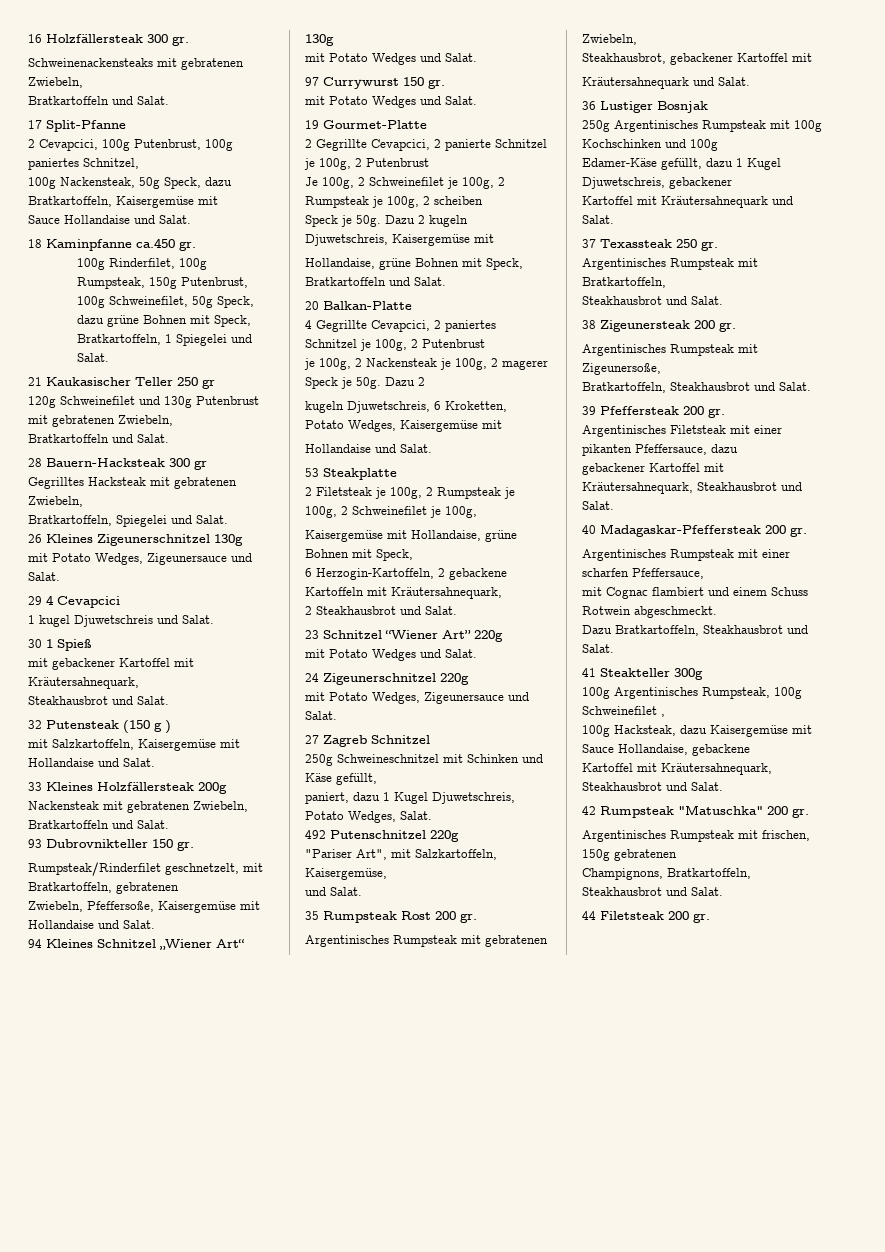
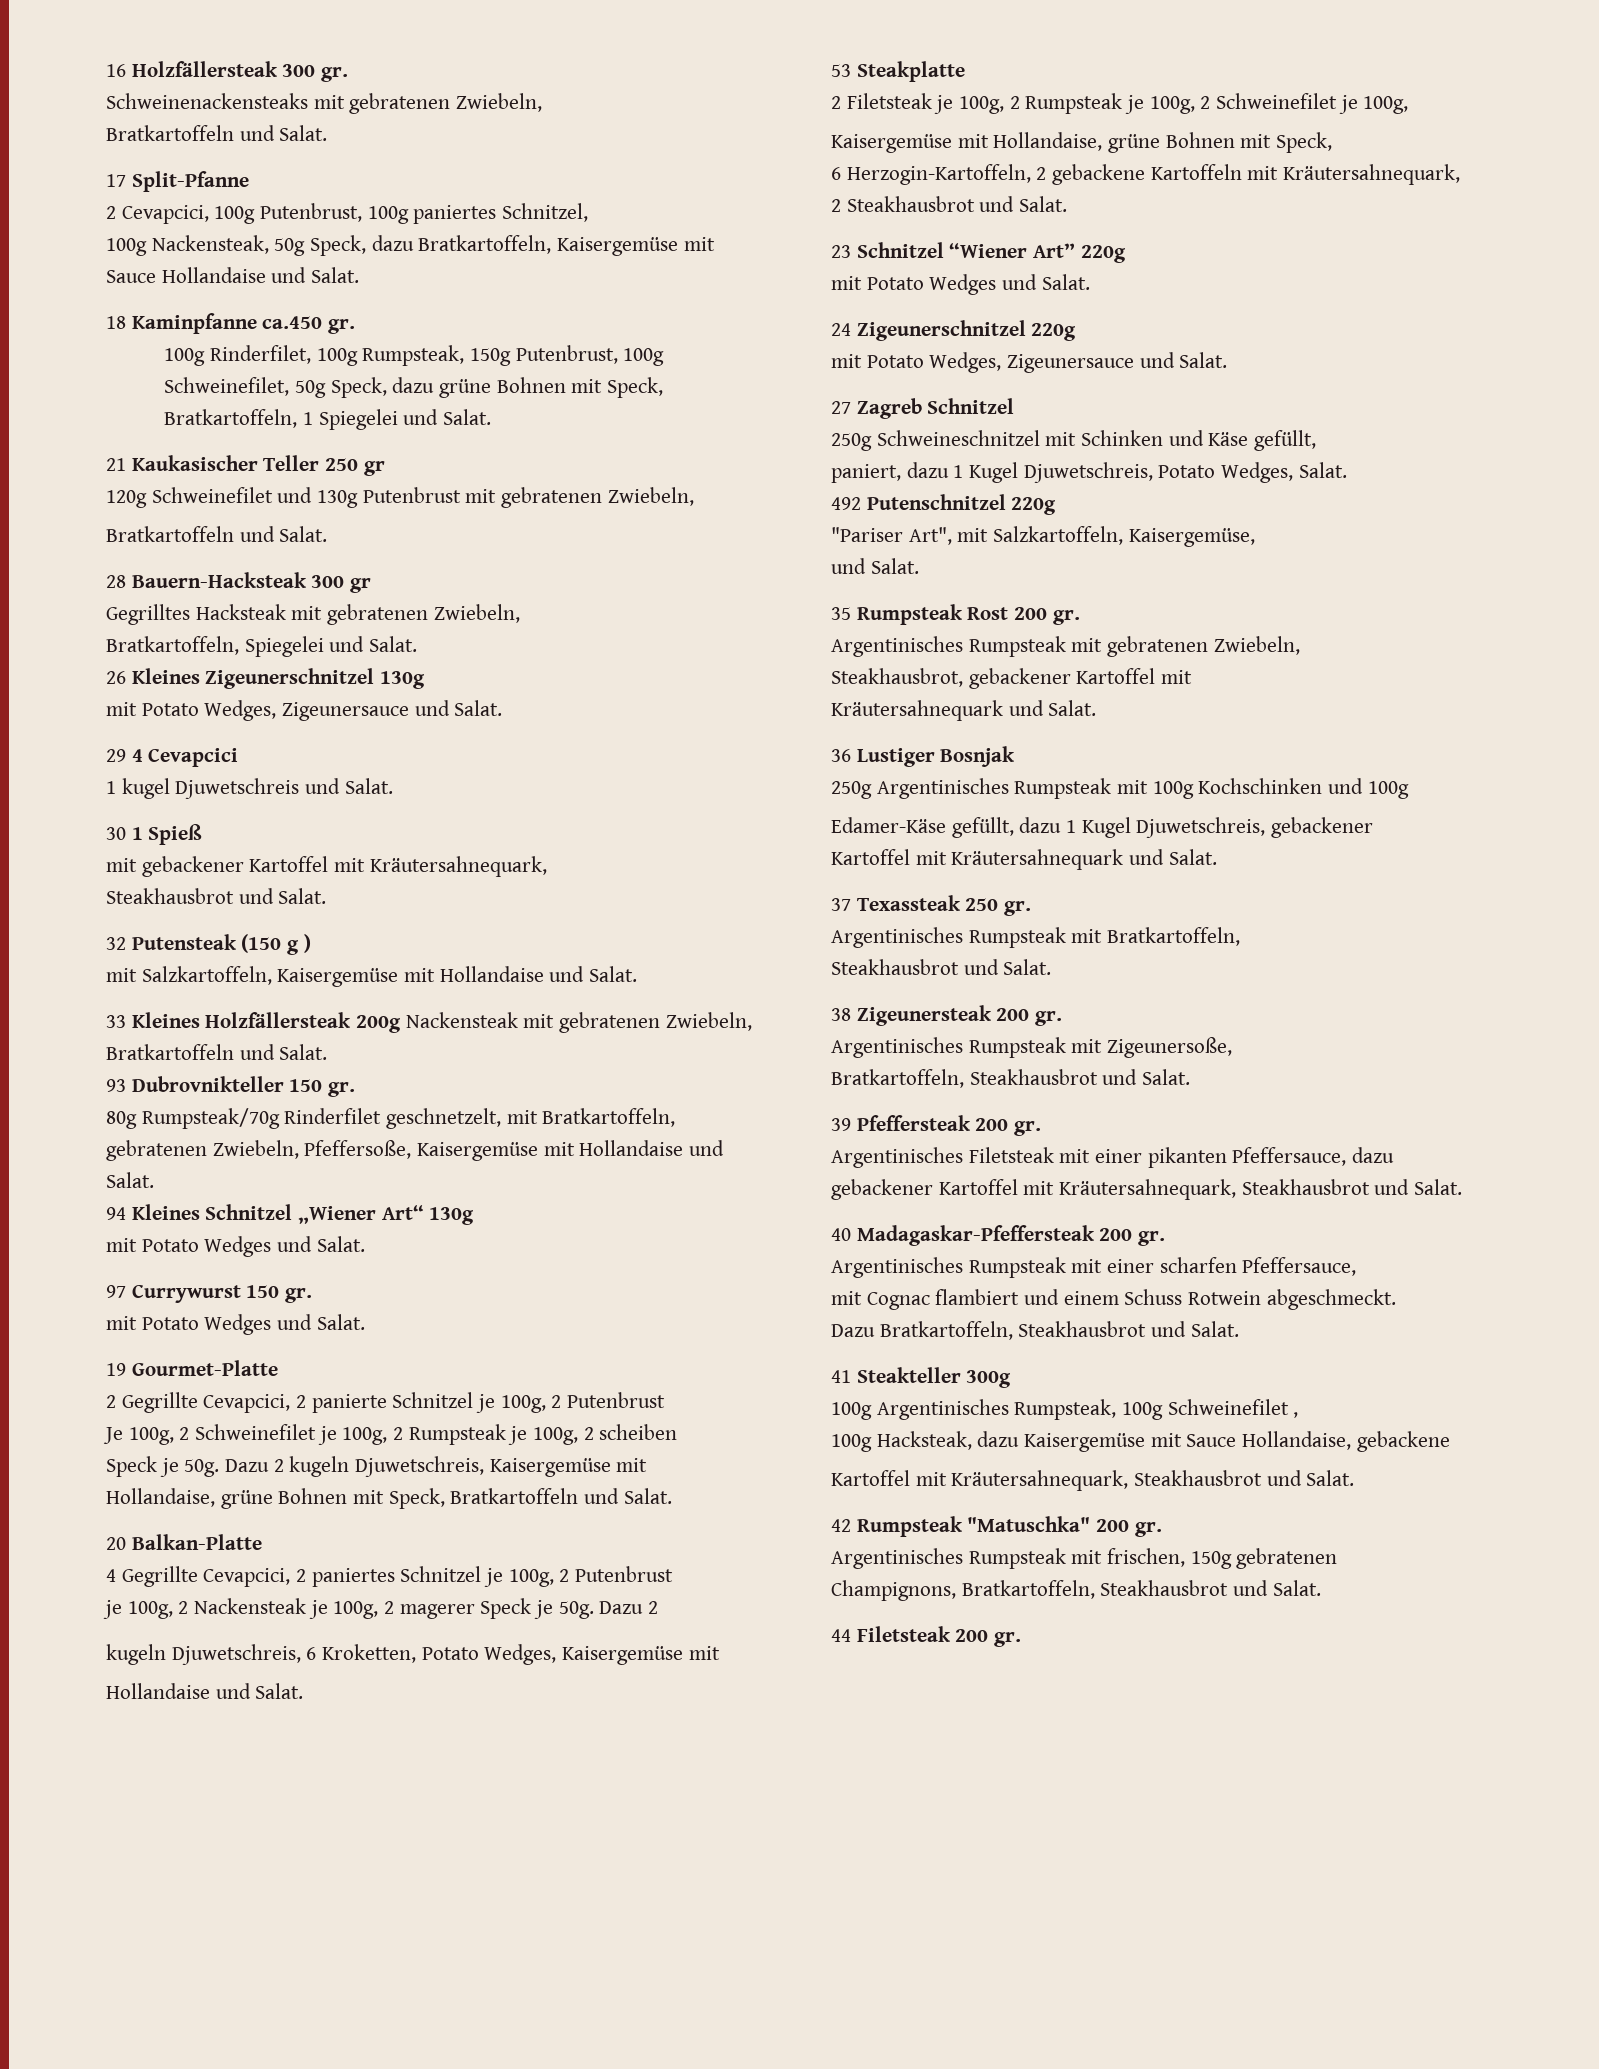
- Rumpsteak/Rinderfilet geschnetzelt, mit Bratkartoffeln, gebratenen
- Zwiebeln, Pfeffersoße, Kaisergemüse mit Hollandaise und Salat.
+ 80g Rumpsteak/70g Rinderfilet geschnetzelt, mit Bratkartoffeln,
+ gebratenen Zwiebeln, Pfeffersoße, Kaisergemüse mit Hollandaise und
+ Salat.

